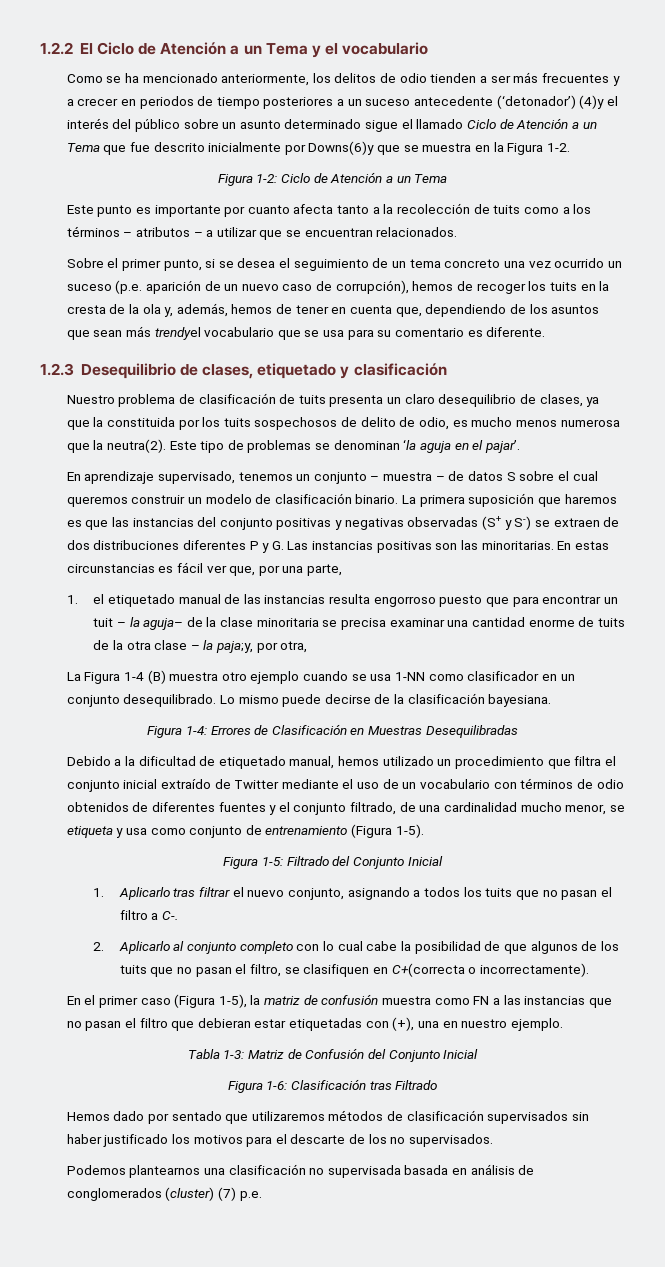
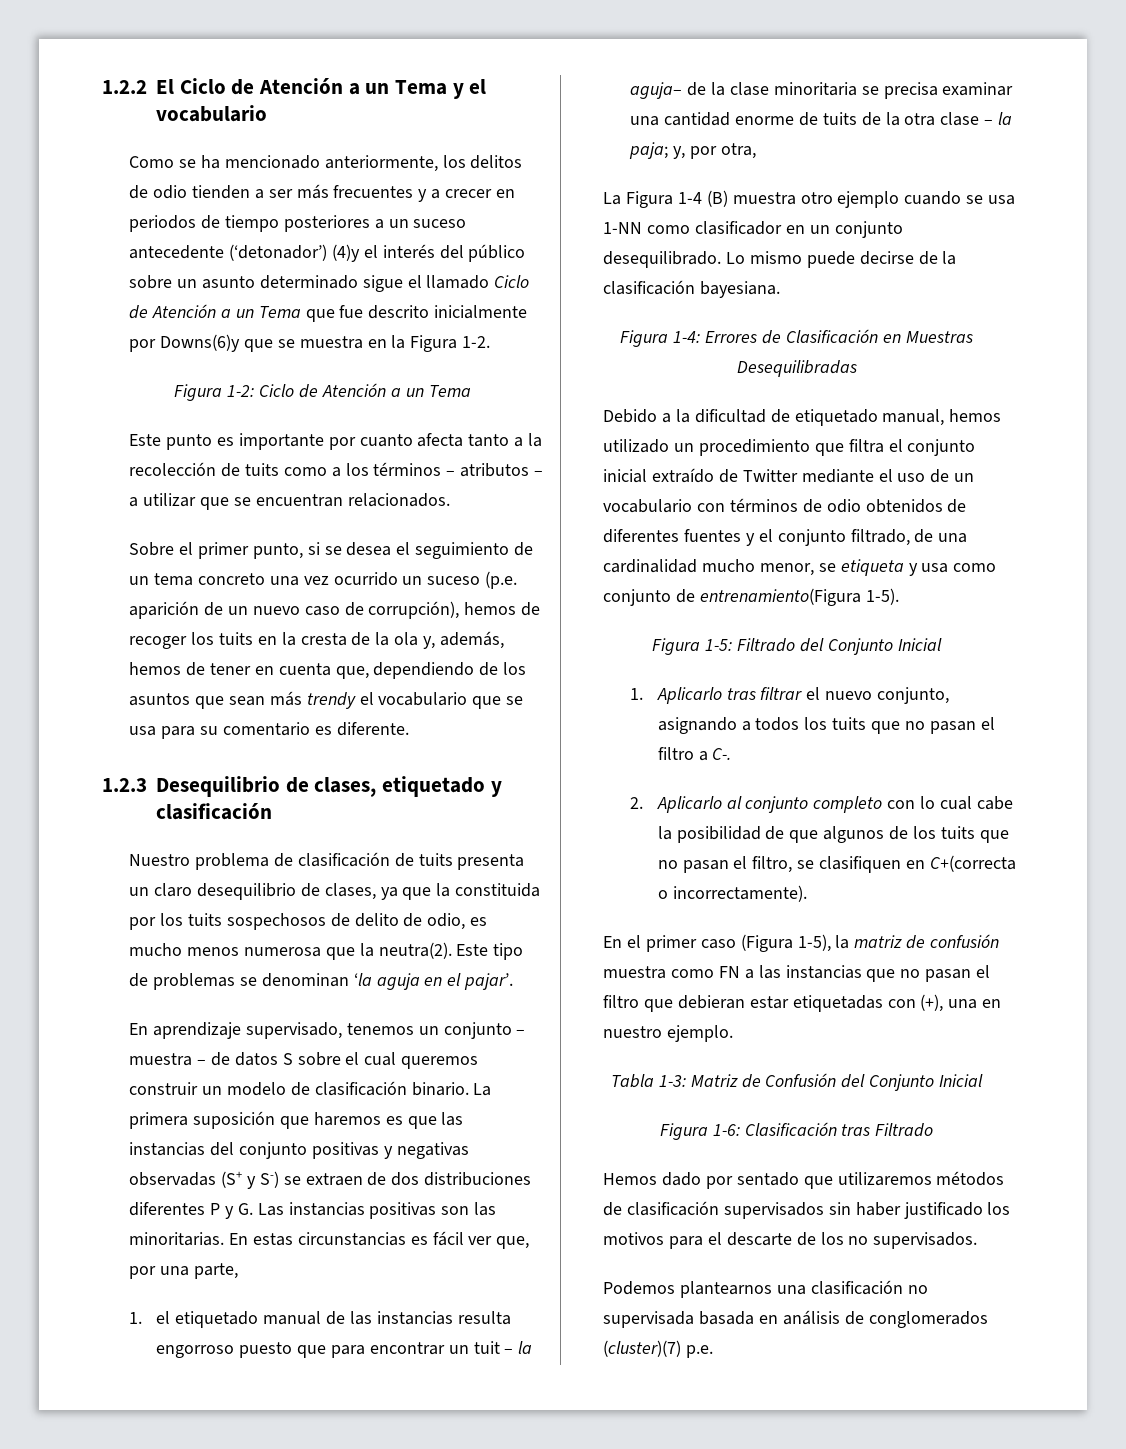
- Sobre el primer punto, si se desea el seguimiento de un tema concreto una vez ocurrido un suceso (p.e. aparición de un nuevo caso de corrupción), hemos de recoger los tuits en la cresta de la ola y, además, hemos de tener en cuenta que, dependiendo de los asuntos que sean más trendyel vocabulario que se usa para su comentario es diferente.
+ Sobre el primer punto, si se desea el seguimiento de un tema concreto una vez ocurrido un suceso (p.e. aparición de un nuevo caso de corrupción), hemos de recoger los tuits en la cresta de la ola y, además, hemos de tener en cuenta que, dependiendo de los asuntos que sean más trendy el vocabulario que se usa para su comentario es diferente.
- 1. el etiquetado manual de las instancias resulta engorroso puesto que para encontrar un tuit – la aguja– de la clase minoritaria se precisa examinar una cantidad enorme de tuits de la otra clase – la paja;y, por otra,
+ 1. el etiquetado manual de las instancias resulta engorroso puesto que para encontrar un tuit – la aguja– de la clase minoritaria se precisa examinar una cantidad enorme de tuits de la otra clase – la paja; y, por otra,
- Debido a la dificultad de etiquetado manual, hemos utilizado un procedimiento que filtra el conjunto inicial extraído de Twitter mediante el uso de un vocabulario con términos de odio obtenidos de diferentes fuentes y el conjunto filtrado, de una cardinalidad mucho menor, se etiqueta y usa como conjunto de entrenamiento (Figura 1-5).
+ Debido a la dificultad de etiquetado manual, hemos utilizado un procedimiento que filtra el conjunto inicial extraído de Twitter mediante el uso de un vocabulario con términos de odio obtenidos de diferentes fuentes y el conjunto filtrado, de una cardinalidad mucho menor, se etiqueta y usa como conjunto de entrenamiento(Figura 1-5).
- Podemos plantearnos una clasificación no supervisada basada en análisis de conglomerados (cluster) (7) p.e.
+ Podemos plantearnos una clasificación no supervisada basada en análisis de conglomerados (cluster)(7) p.e.

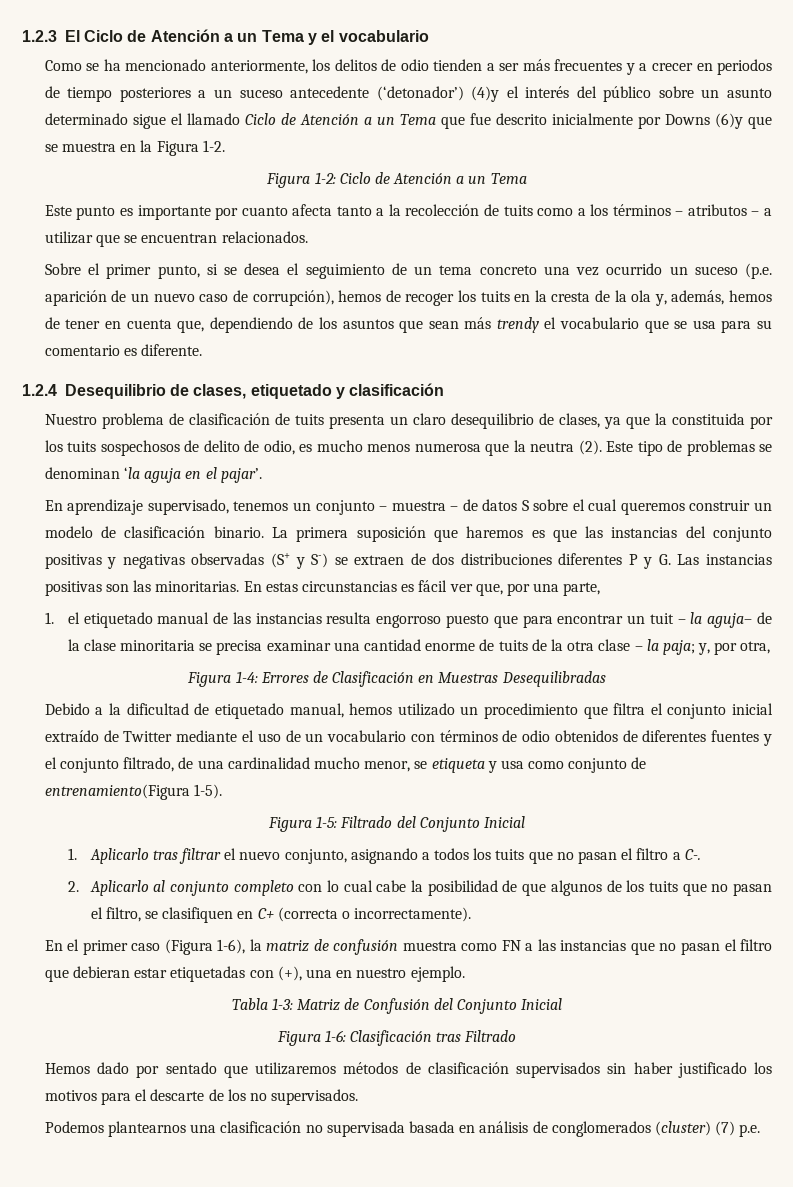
- 1.2.2 El Ciclo de Atención a un Tema y el vocabulario
+ 1.2.3 El Ciclo de Atención a un Tema y el vocabulario
- Como se ha mencionado anteriormente, los delitos de odio tienden a ser más frecuentes y a crecer en periodos de tiempo posteriores a un suceso antecedente (‘detonador’) (4)y el interés del público sobre un asunto determinado sigue el llamado Ciclo de Atención a un Tema que fue descrito inicialmente por Downs(6)y que se muestra en la Figura 1-2.
+ Como se ha mencionado anteriormente, los delitos de odio tienden a ser más frecuentes y a crecer en periodos de tiempo posteriores a un suceso antecedente (‘detonador’) (4)y el interés del público sobre un asunto determinado sigue el llamado Ciclo de Atención a un Tema que fue descrito inicialmente por Downs (6)y que se muestra en la Figura 1-2.
- 1.2.3 Desequilibrio de clases, etiquetado y clasificación
+ 1.2.4 Desequilibrio de clases, etiquetado y clasificación
- Nuestro problema de clasificación de tuits presenta un claro desequilibrio de clases, ya que la constituida por los tuits sospechosos de delito de odio, es mucho menos numerosa que la neutra(2).
+ Nuestro problema de clasificación de tuits presenta un claro desequilibrio de clases, ya que la constituida por los tuits sospechosos de delito de odio, es mucho menos numerosa que la neutra (2).
- La Figura 1-4 (B) muestra otro ejemplo cuando se usa 1-NN como clasificador en un conjunto desequilibrado. Lo mismo puede decirse de la clasificación bayesiana.
- 2. Aplicarlo al conjunto completo con lo cual cabe la posibilidad de que algunos de los tuits que no pasan el filtro, se clasifiquen en C+(correcta o incorrectamente).
+ 2. Aplicarlo al conjunto completo con lo cual cabe la posibilidad de que algunos de los tuits que no pasan el filtro, se clasifiquen en C+ (correcta o incorrectamente).
- En el primer caso (Figura 1-5), la matriz de confusión muestra como FN a las instancias que no pasan el filtro que debieran estar etiquetadas con (+), una en nuestro ejemplo.
+ En el primer caso (Figura 1-6), la matriz de confusión muestra como FN a las instancias que no pasan el filtro que debieran estar etiquetadas con (+), una en nuestro ejemplo.
- Podemos plantearnos una clasificación no supervisada basada en análisis de conglomerados (cluster)(7) p.e.
+ Podemos plantearnos una clasificación no supervisada basada en análisis de conglomerados (cluster) (7) p.e.

